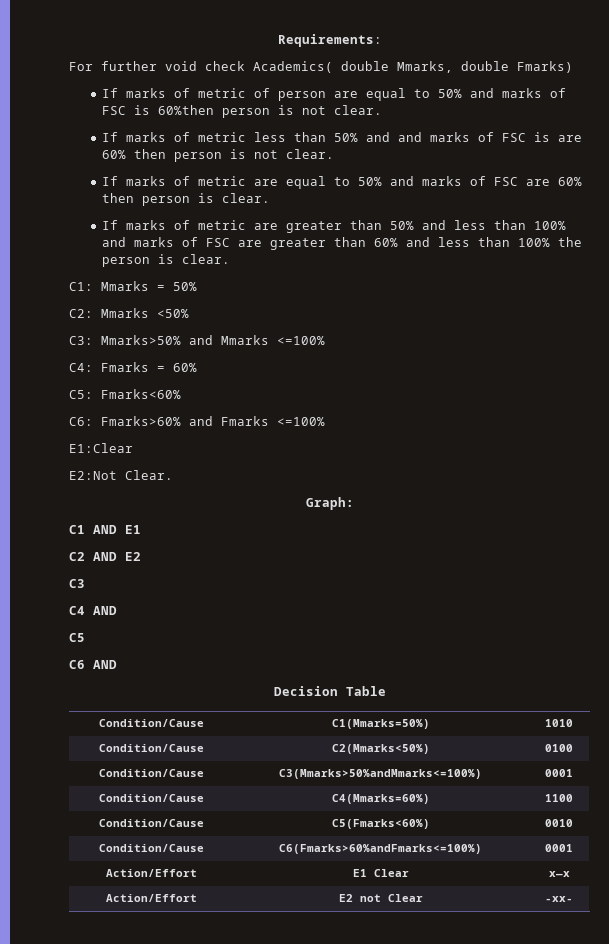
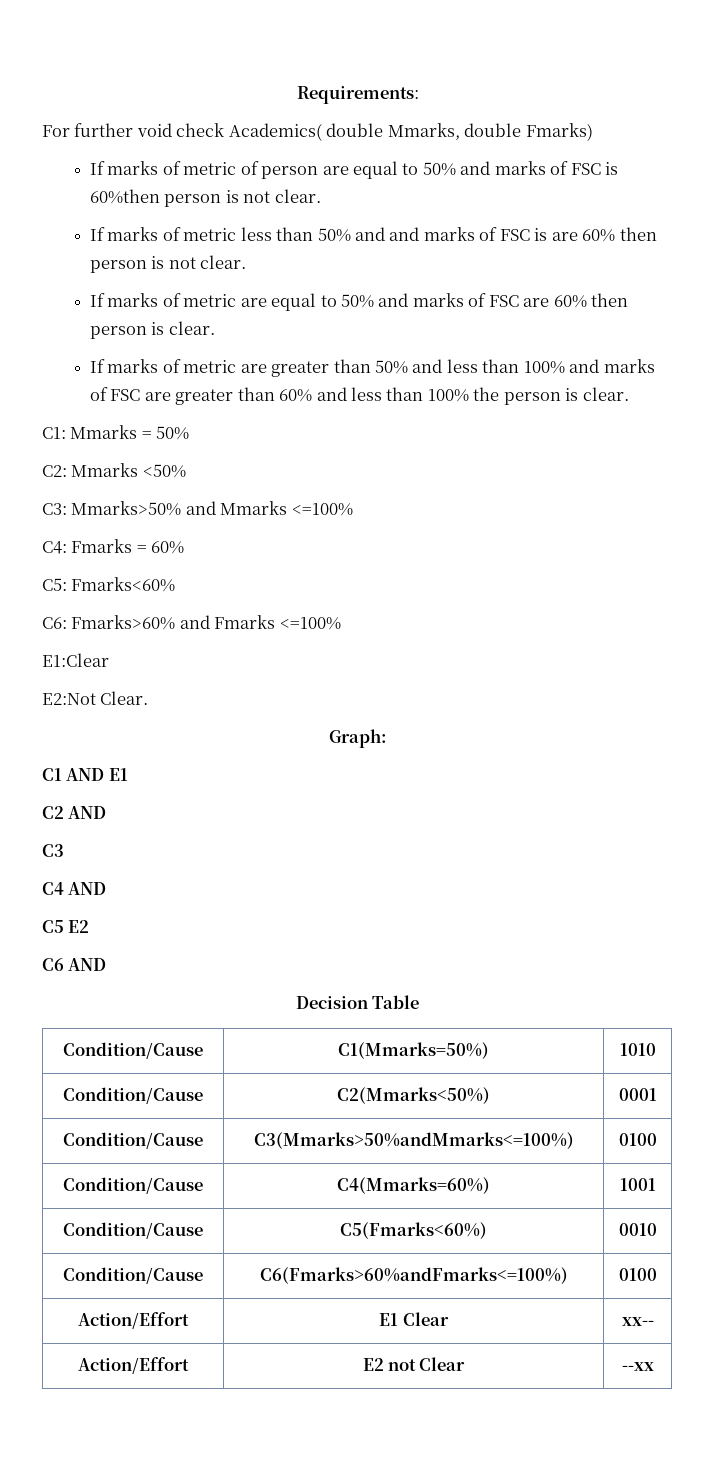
- C2 AND E2
+ C2 AND
- C5
+ C5 E2
- Condition/Cause | C2(Mmarks<50%) | 0100
+ Condition/Cause | C2(Mmarks<50%) | 0001
- Condition/Cause | C3(Mmarks>50%andMmarks<=100%) | 0001
+ Condition/Cause | C3(Mmarks>50%andMmarks<=100%) | 0100
- Condition/Cause | C4(Mmarks=60%) | 1100
+ Condition/Cause | C4(Mmarks=60%) | 1001
- Condition/Cause | C6(Fmarks>60%andFmarks<=100%) | 0001
+ Condition/Cause | C6(Fmarks>60%andFmarks<=100%) | 0100
- Action/Effort | E1 Clear | x—x
+ Action/Effort | E1 Clear | xx--
- Action/Effort | E2 not Clear | -xx-
+ Action/Effort | E2 not Clear | --xx

